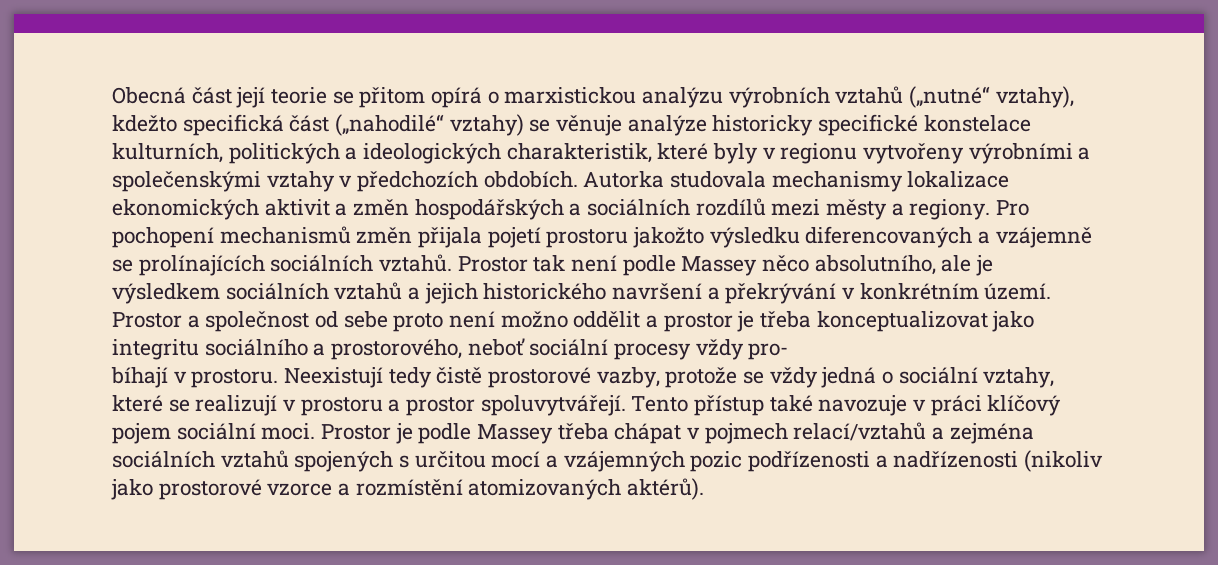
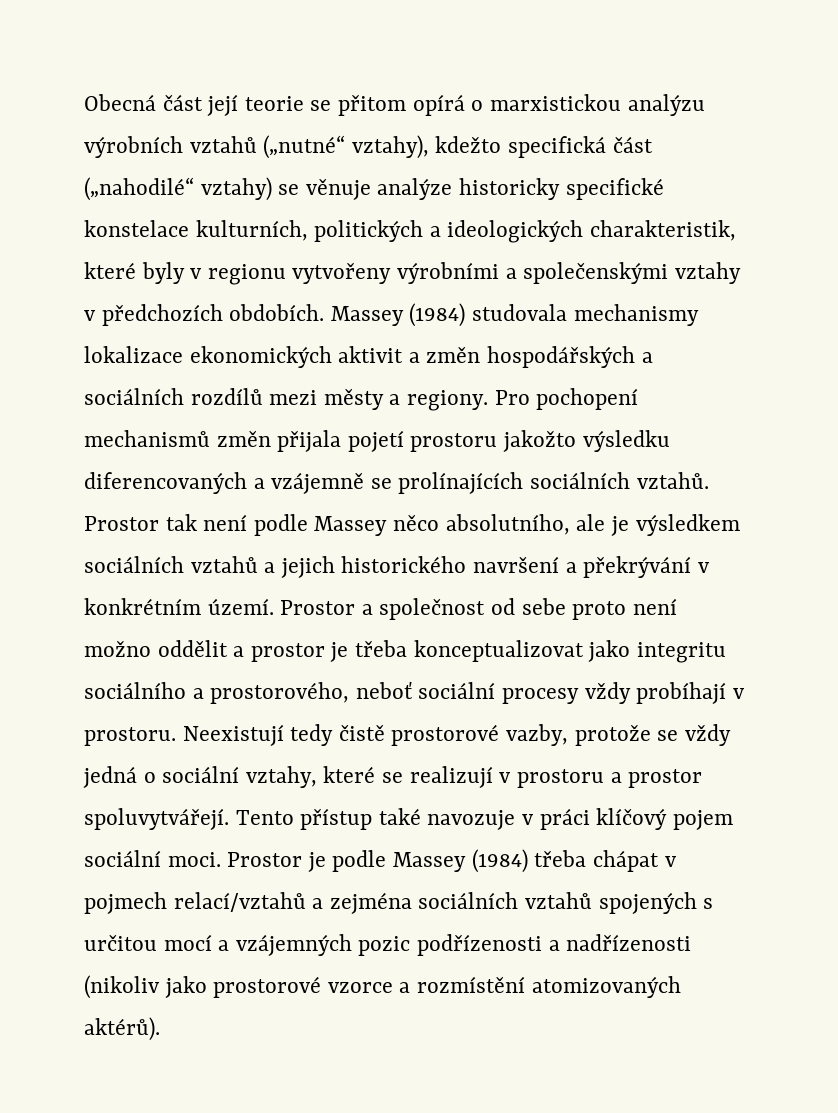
- Autorka studovala mechanismy lokalizace ekonomických aktivit a změn hospodářských a sociálních rozdílů mezi městy a regiony.
+ Massey (1984) studovala mechanismy lokalizace ekonomických aktivit a změn hospodářských a sociálních rozdílů mezi městy a regiony.
- Prostor a společnost od sebe proto není možno oddělit a prostor je třeba konceptualizovat jako integritu sociálního a prostorového, neboť sociální procesy vždy pro-
- bíhají v prostoru.
+ Prostor a společnost od sebe proto není možno oddělit a prostor je třeba konceptualizovat jako integritu sociálního a prostorového, neboť sociální procesy vždy probíhají v prostoru.
- Prostor je podle Massey třeba chápat v pojmech relací/vztahů a zejména sociálních vztahů spojených s určitou mocí a vzájemných pozic podřízenosti a nadřízenosti (nikoliv jako prostorové vzorce a rozmístění atomizovaných aktérů).
+ Prostor je podle Massey (1984) třeba chápat v pojmech relací/vztahů a zejména sociálních vztahů spojených s určitou mocí a vzájemných pozic podřízenosti a nadřízenosti (nikoliv jako prostorové vzorce a rozmístění atomizovaných aktérů).

